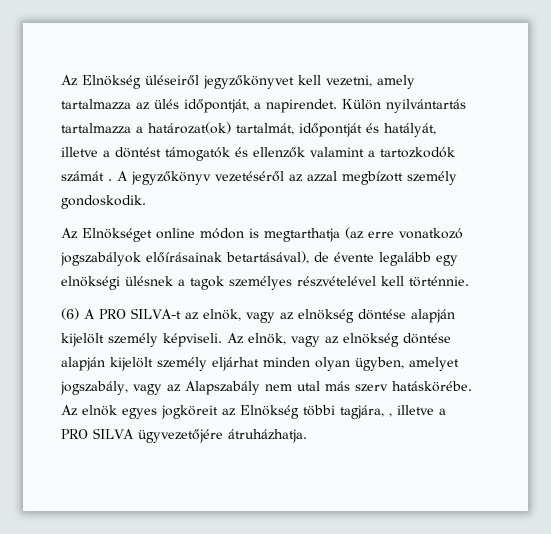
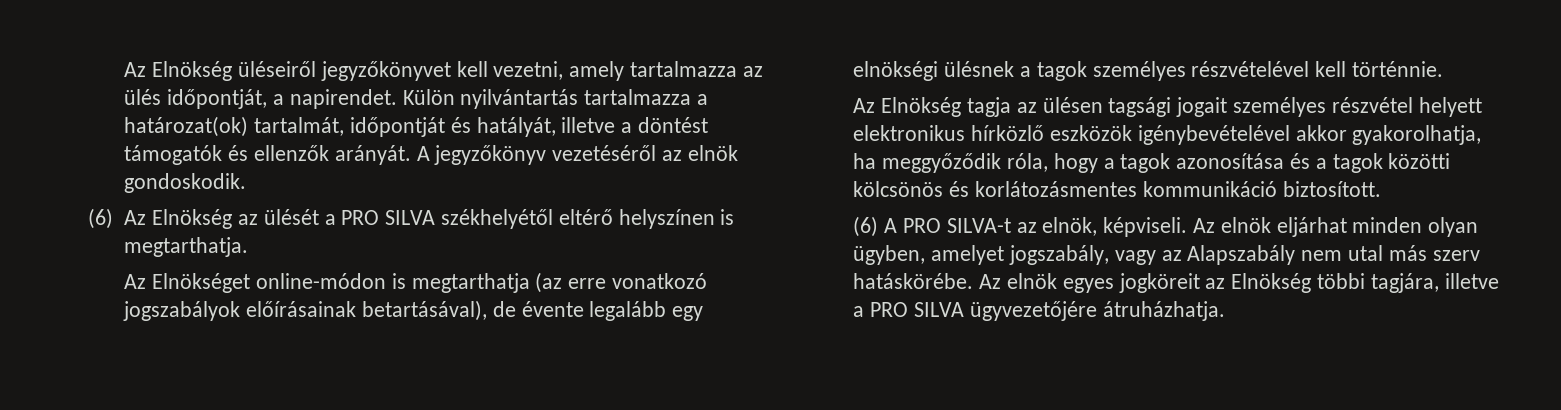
- Külön nyilvántartás tartalmazza a határozat(ok) tartalmát, időpontját és hatályát, illetve a döntést támogatók és ellenzők valamint a tartozkodók számát . A jegyzőkönyv vezetéséről az azzal megbízott személy gondoskodik.
+ Külön nyilvántartás tartalmazza a határozat(ok) tartalmát, időpontját és hatályát, illetve a döntést támogatók és ellenzők arányát. A jegyzőkönyv vezetéséről az elnök gondoskodik.
+ (6) Az Elnökség az ülését a PRO SILVA székhelyétől eltérő helyszínen is megtarthatja.
- Az Elnökséget online módon is megtarthatja (az erre vonatkozó jogszabályok előírásainak betartásával), de évente legalább egy elnökségi ülésnek a tagok személyes részvételével kell történnie.
+ Az Elnökséget online-módon is megtarthatja (az erre vonatkozó jogszabályok előírásainak betartásával), de évente legalább egy elnökségi ülésnek a tagok személyes részvételével kell történnie.
+ Az Elnökség tagja az ülésen tagsági jogait személyes részvétel helyett elektronikus hírközlő eszközök igénybevételével akkor gyakorolhatja, ha meggyőződik róla, hogy a tagok azonosítása és a tagok közötti kölcsönös és korlátozásmentes kommunikáció biztosított.
- (6) A PRO SILVA-t az elnök, vagy az elnökség döntése alapján kijelölt személy képviseli. Az elnök, vagy az elnökség döntése alapján kijelölt személy eljárhat minden olyan ügyben, amelyet jogszabály, vagy az Alapszabály nem utal más szerv hatáskörébe.
+ (6) A PRO SILVA-t az elnök, képviseli. Az elnök eljárhat minden olyan ügyben, amelyet jogszabály, vagy az Alapszabály nem utal más szerv hatáskörébe.
- Az elnök egyes jogköreit az Elnökség többi tagjára, , illetve a PRO SILVA ügyvezetőjére átruházhatja.
+ Az elnök egyes jogköreit az Elnökség többi tagjára, illetve a PRO SILVA ügyvezetőjére átruházhatja.

